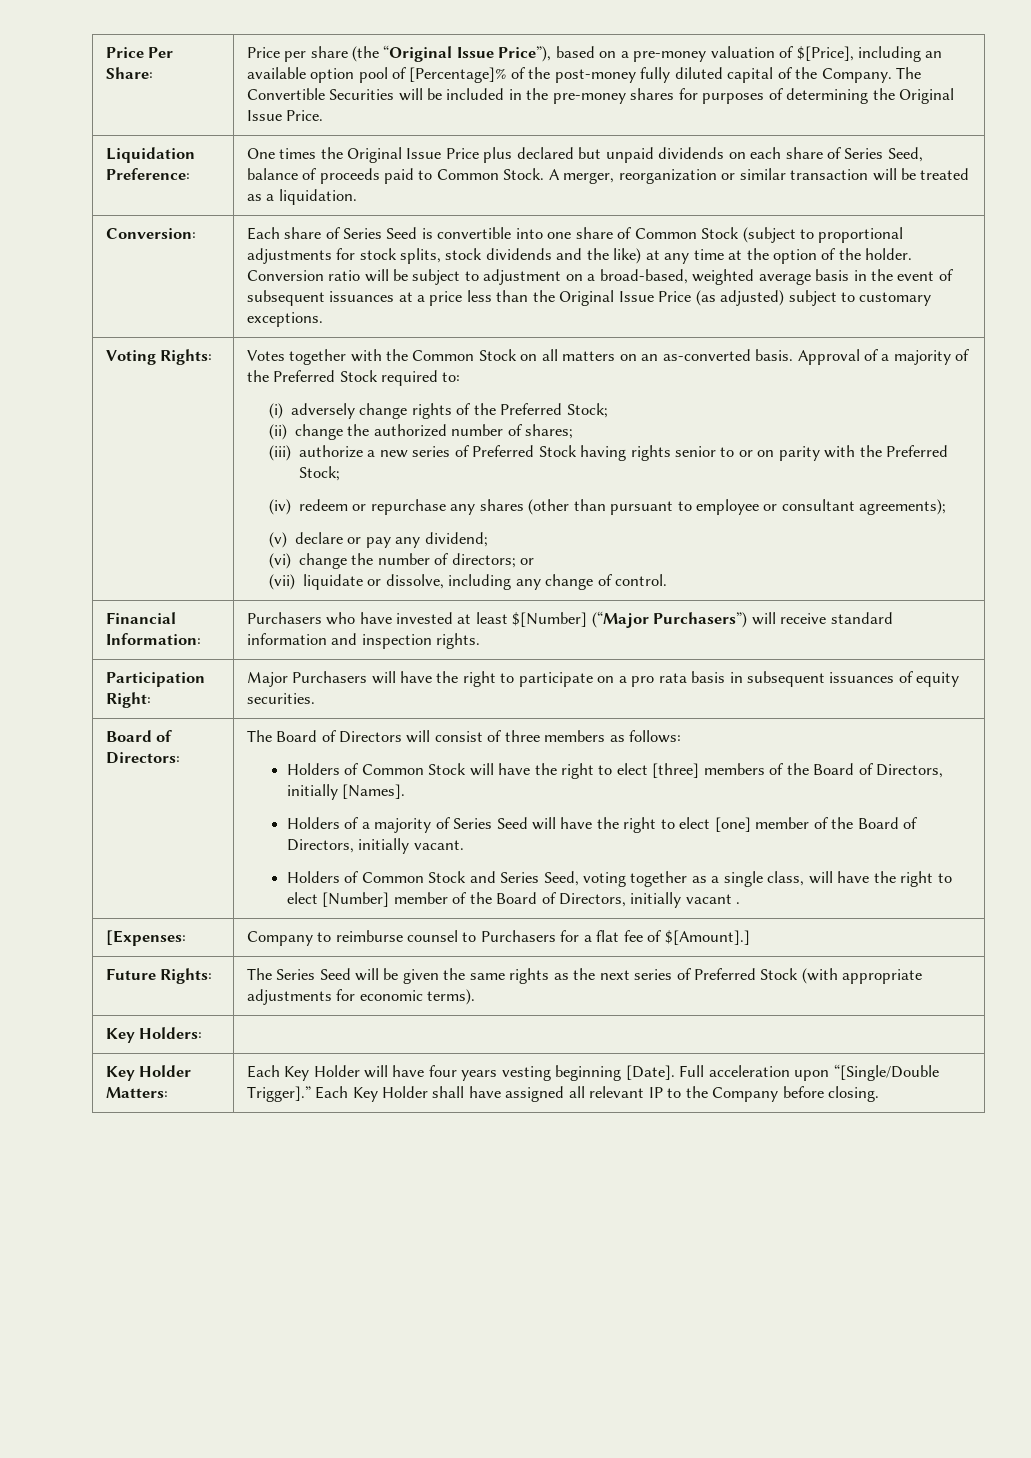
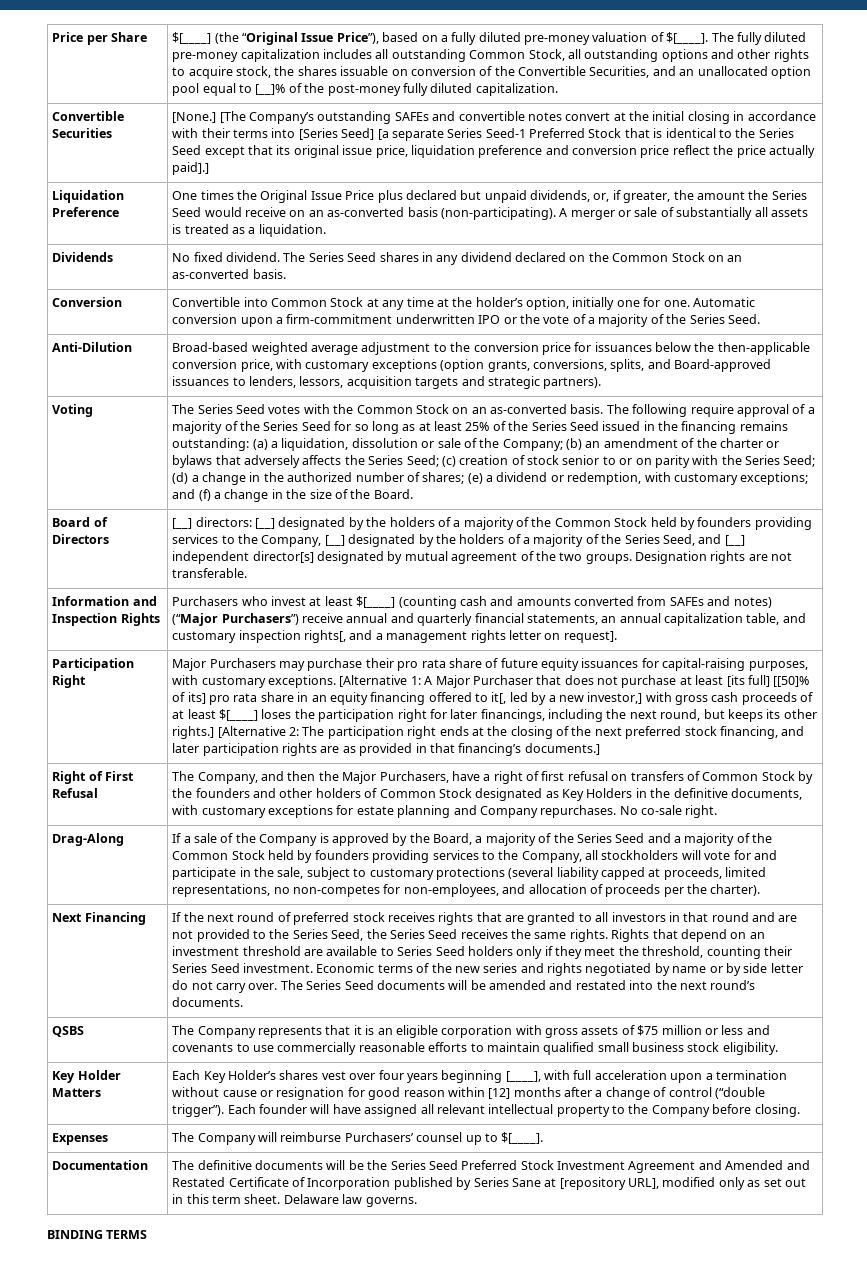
- Price Per Share: | Price per share (the “Original Issue Price”), based on a pre-money valuation of $[Price], including an available option pool of [Percentage]% of the post-money fully diluted capital of the Company. The Convertible Securities will be included in the pre-money shares for purposes of determining the Original Issue Price.
+ Price per Share | $[____] (the “Original Issue Price”), based on a fully diluted pre-money valuation of $[____]. The fully diluted pre-money capitalization includes all outstanding Common Stock, all outstanding options and other rights to acquire stock, the shares issuable on conversion of the Convertible Securities, and an unallocated option pool equal to [__]% of the post-money fully diluted capitalization.
+ Convertible Securities | [None.] [The Company’s outstanding SAFEs and convertible notes convert at the initial closing in accordance with their terms into [Series Seed] [a separate Series Seed-1 Preferred Stock that is identical to the Series Seed except that its original issue price, liquidation preference and conversion price reflect the price actually paid].]
- Liquidation Preference:
+ Liquidation Preference
- One times the Original Issue Price plus declared but unpaid dividends on each share of Series Seed, balance of proceeds paid to Common Stock. A merger, reorganization or similar transaction will be treated as a liquidation.
- Conversion: | Each share of Series Seed is convertible into one share of Common Stock (subject to proportional adjustments for stock splits, stock dividends and the like) at any time at the option of the holder. Conversion ratio will be subject to adjustment on a broad-based, weighted average basis in the event of subsequent issuances at a price less than the Original Issue Price (as adjusted) subject to customary exceptions.
- Voting Rights: | Votes together with the Common Stock on all matters on an as-converted basis. Approval of a majority of the Preferred Stock required to:
- (i) adversely change rights of the Preferred Stock;
- (ii) change the authorized number of shares;
- (iii) authorize a new series of Preferred Stock having rights senior to or on parity with the Preferred Stock;
- (iv) redeem or repurchase any shares (other than pursuant to employee or consultant agreements);
- (v) declare or pay any dividend;
- (vi) change the number of directors; or
- (vii) liquidate or dissolve, including any change of control.
- Financial Information: | Purchasers who have invested at least $[Number] (“Major Purchasers”) will receive standard information and inspection rights.
- Participation Right: | Major Purchasers will have the right to participate on a pro rata basis in subsequent issuances of equity securities.
- Board of Directors: | The Board of Directors will consist of three members as follows:
- Holders of Common Stock will have the right to elect [three] members of the Board of Directors, initially [Names].
- Holders of a majority of Series Seed will have the right to elect [one] member of the Board of Directors, initially vacant.
- Holders of Common Stock and Series Seed, voting together as a single class, will have the right to elect [Number] member of the Board of Directors, initially vacant .
- [Expenses: | Company to reimburse counsel to Purchasers for a flat fee of $[Amount].]
- Future Rights: | The Series Seed will be given the same rights as the next series of Preferred Stock (with appropriate adjustments for economic terms).
- Key Holders: |
- Key Holder Matters: | Each Key Holder will have four years vesting beginning [Date]. Full acceleration upon “[Single/Double Trigger].” Each Key Holder shall have assigned all relevant IP to the Company before closing.
+ One times the Original Issue Price plus declared but unpaid dividends, or, if greater, the amount the Series Seed would receive on an as-converted basis (non-participating). A merger or sale of substantially all assets is treated as a liquidation.
+ Dividends | No fixed dividend. The Series Seed shares in any dividend declared on the Common Stock on an as-converted basis.
+ Conversion | Convertible into Common Stock at any time at the holder’s option, initially one for one. Automatic conversion upon a firm-commitment underwritten IPO or the vote of a majority of the Series Seed.
+ Anti-Dilution | Broad-based weighted average adjustment to the conversion price for issuances below the then-applicable conversion price, with customary exceptions (option grants, conversions, splits, and Board-approved issuances to lenders, lessors, acquisition targets and strategic partners).
+ Voting | The Series Seed votes with the Common Stock on an as-converted basis. The following require approval of a majority of the Series Seed for so long as at least 25% of the Series Seed issued in the financing remains outstanding: (a) a liquidation, dissolution or sale of the Company; (b) an amendment of the charter or bylaws that adversely affects the Series Seed; (c) creation of stock senior to or on parity with the Series Seed; (d) a change in the authorized number of shares; (e) a dividend or redemption, with customary exceptions; and (f) a change in the size of the Board.
+ Board of Directors | [__] directors: [__] designated by the holders of a majority of the Common Stock held by founders providing services to the Company, [__] designated by the holders of a majority of the Series Seed, and [__] independent director[s] designated by mutual agreement of the two groups. Designation rights are not transferable.
+ Information and Inspection Rights | Purchasers who invest at least $[____] (counting cash and amounts converted from SAFEs and notes) (“Major Purchasers”) receive annual and quarterly financial statements, an annual capitalization table, and customary inspection rights[, and a management rights letter on request].
+ Participation Right | Major Purchasers may purchase their pro rata share of future equity issuances for capital-raising purposes, with customary exceptions. [Alternative 1: A Major Purchaser that does not purchase at least [its full] [[50]% of its] pro rata share in an equity financing offered to it[, led by a new investor,] with gross cash proceeds of at least $[____] loses the participation right for later financings, including the next round, but keeps its other rights.] [Alternative 2: The participation right ends at the closing of the next preferred stock financing, and later participation rights are as provided in that financing’s documents.]
+ Right of First Refusal | The Company, and then the Major Purchasers, have a right of first refusal on transfers of Common Stock by the founders and other holders of Common Stock designated as Key Holders in the definitive documents, with customary exceptions for estate planning and Company repurchases. No co-sale right.
+ Drag-Along | If a sale of the Company is approved by the Board, a majority of the Series Seed and a majority of the Common Stock held by founders providing services to the Company, all stockholders will vote for and participate in the sale, subject to customary protections (several liability capped at proceeds, limited representations, no non-competes for non-employees, and allocation of proceeds per the charter).
+ Next Financing | If the next round of preferred stock receives rights that are granted to all investors in that round and are not provided to the Series Seed, the Series Seed receives the same rights. Rights that depend on an investment threshold are available to Series Seed holders only if they meet the threshold, counting their Series Seed investment. Economic terms of the new series and rights negotiated by name or by side letter do not carry over. The Series Seed documents will be amended and restated into the next round’s documents.
+ QSBS | The Company represents that it is an eligible corporation with gross assets of $75 million or less and covenants to use commercially reasonable efforts to maintain qualified small business stock eligibility.
+ Key Holder Matters | Each Key Holder’s shares vest over four years beginning [____], with full acceleration upon a termination without cause or resignation for good reason within [12] months after a change of control (“double trigger”). Each founder will have assigned all relevant intellectual property to the Company before closing.
+ Expenses | The Company will reimburse Purchasers’ counsel up to $[____].
+ Documentation | The definitive documents will be the Series Seed Preferred Stock Investment Agreement and Amended and Restated Certificate of Incorporation published by Series Sane at [repository URL], modified only as set out in this term sheet. Delaware law governs.
+ BINDING TERMS

